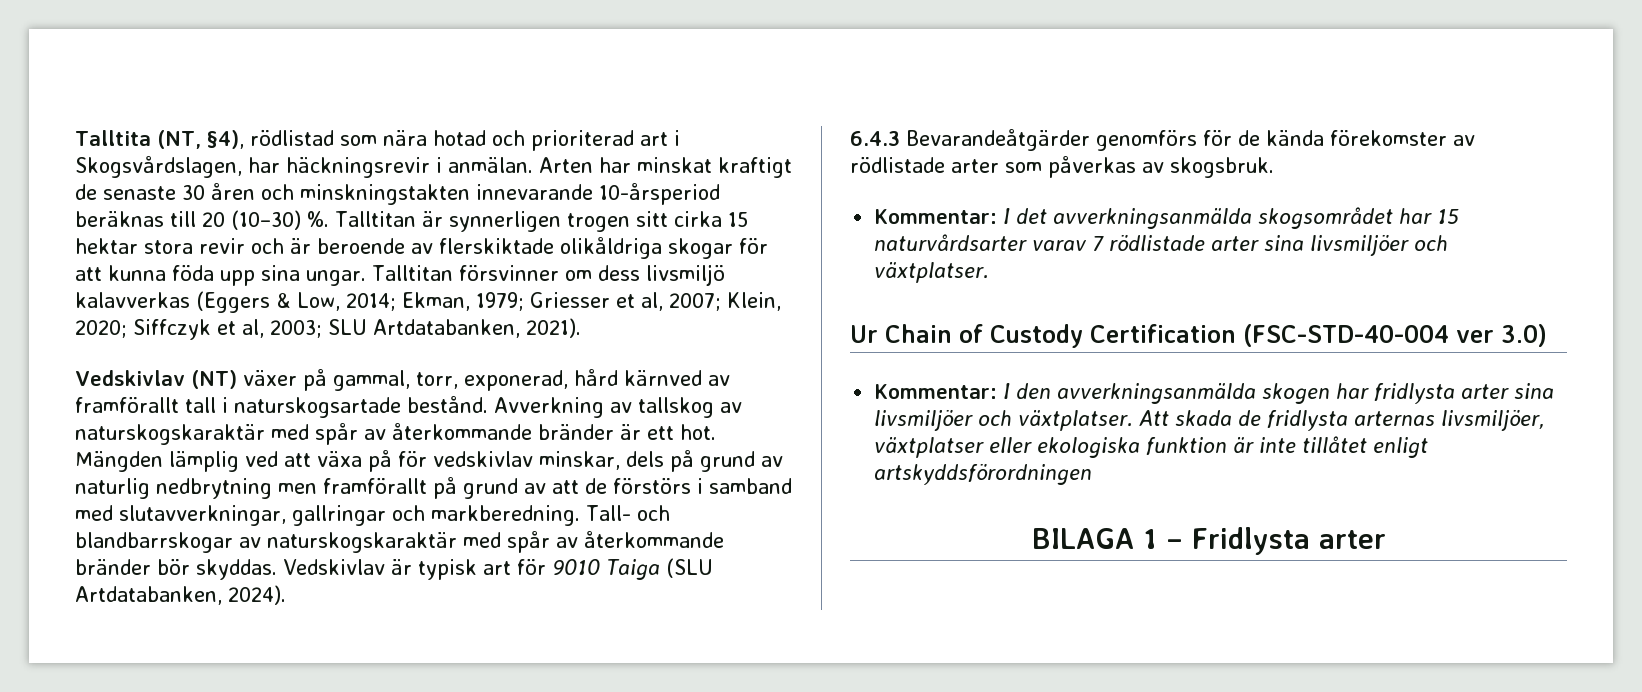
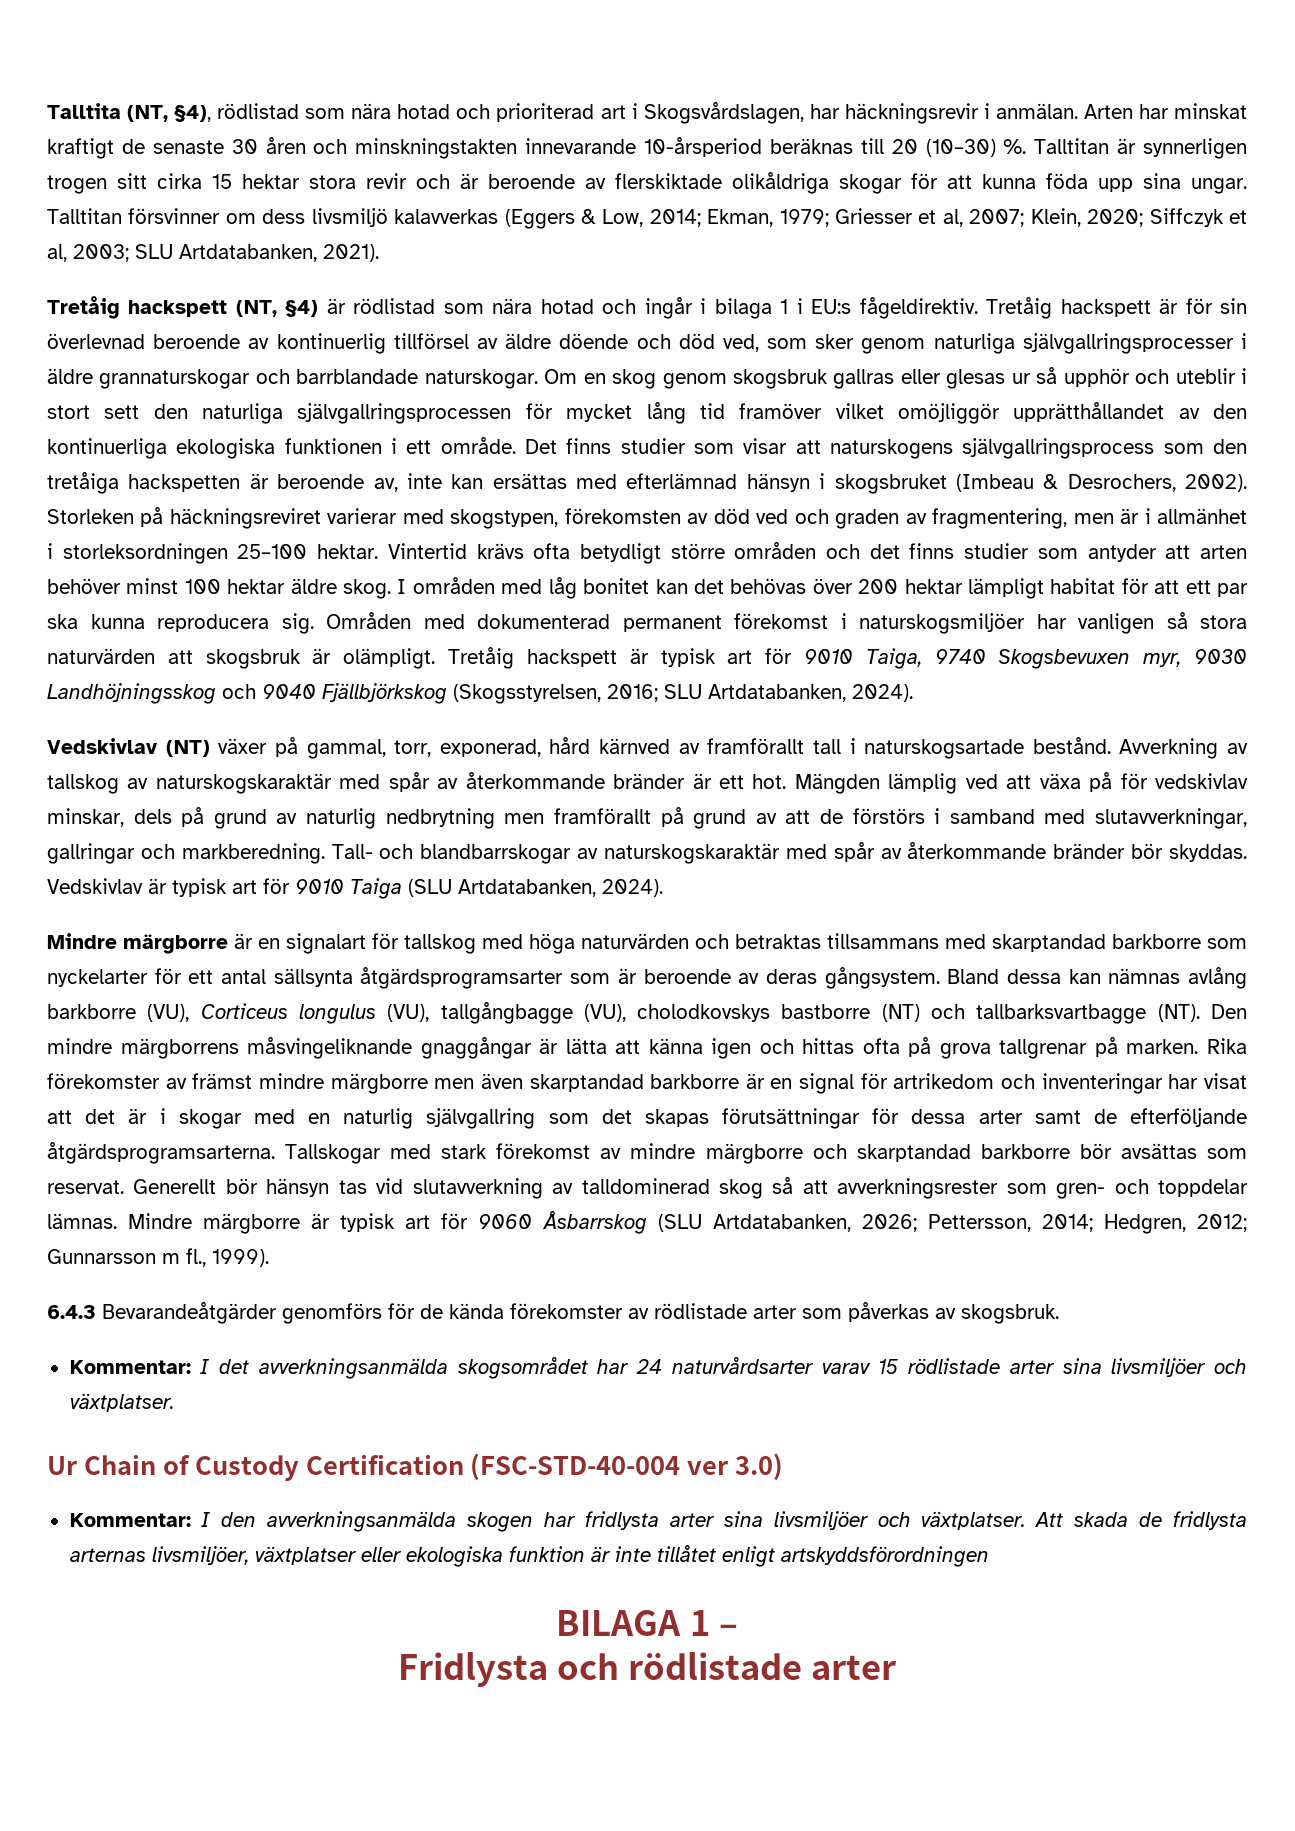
+ Tretåig hackspett (NT, §4) är rödlistad som nära hotad och ingår i bilaga 1 i EU:s fågeldirektiv. Tretåig hackspett är för sin överlevnad beroende av kontinuerlig tillförsel av äldre döende och död ved, som sker genom naturliga självgallringsprocesser i äldre grannaturskogar och barrblandade naturskogar. Om en skog genom skogsbruk gallras eller glesas ur så upphör och uteblir i stort sett den naturliga självgallringsprocessen för mycket lång tid framöver vilket omöjliggör upprätthållandet av den kontinuerliga ekologiska funktionen i ett område. Det finns studier som visar att naturskogens självgallringsprocess som den tretåiga hackspetten är beroende av, inte kan ersättas med efterlämnad hänsyn i skogsbruket (Imbeau & Desrochers, 2002). Storleken på häckningsreviret varierar med skogstypen, förekomsten av död ved och graden av fragmentering, men är i allmänhet i storleksordningen 25–100 hektar. Vintertid krävs ofta betydligt större områden och det finns studier som antyder att arten behöver minst 100 hektar äldre skog. I områden med låg bonitet kan det behövas över 200 hektar lämpligt habitat för att ett par ska kunna reproducera sig. Områden med dokumenterad permanent förekomst i naturskogsmiljöer har vanligen så stora naturvärden att skogsbruk är olämpligt. Tretåig hackspett är typisk art för 9010 Taiga, 9740 Skogsbevuxen myr, 9030 Landhöjningsskog och 9040 Fjällbjörkskog (Skogsstyrelsen, 2016; SLU Artdatabanken, 2024).
+ Mindre märgborre är en signalart för tallskog med höga naturvärden och betraktas tillsammans med skarptandad barkborre som nyckelarter för ett antal sällsynta åtgärdsprogramsarter som är beroende av deras gångsystem. Bland dessa kan nämnas avlång barkborre (VU), Corticeus longulus (VU), tallgångbagge (VU), cholodkovskys bastborre (NT) och tallbarksvartbagge (NT). Den mindre märgborrens måsvingeliknande gnaggångar är lätta att känna igen och hittas ofta på grova tallgrenar på marken. Rika förekomster av främst mindre märgborre men även skarptandad barkborre är en signal för artrikedom och inventeringar har visat att det är i skogar med en naturlig självgallring som det skapas förutsättningar för dessa arter samt de efterföljande åtgärdsprogramsarterna. Tallskogar med stark förekomst av mindre märgborre och skarptandad barkborre bör avsättas som reservat. Generellt bör hänsyn tas vid slutavverkning av talldominerad skog så att avverkningsrester som gren- och toppdelar lämnas. Mindre märgborre är typisk art för 9060 Åsbarrskog (SLU Artdatabanken, 2026; Pettersson, 2014; Hedgren, 2012; Gunnarsson m fl., 1999).
- Kommentar: I det avverkningsanmälda skogsområdet har 15 naturvårdsarter varav 7 rödlistade arter sina livsmiljöer och växtplatser.
+ Kommentar: I det avverkningsanmälda skogsområdet har 24 naturvårdsarter varav 15 rödlistade arter sina livsmiljöer och växtplatser.
- BILAGA 1 – Fridlysta arter
+ BILAGA 1 –
+ Fridlysta och rödlistade arter

